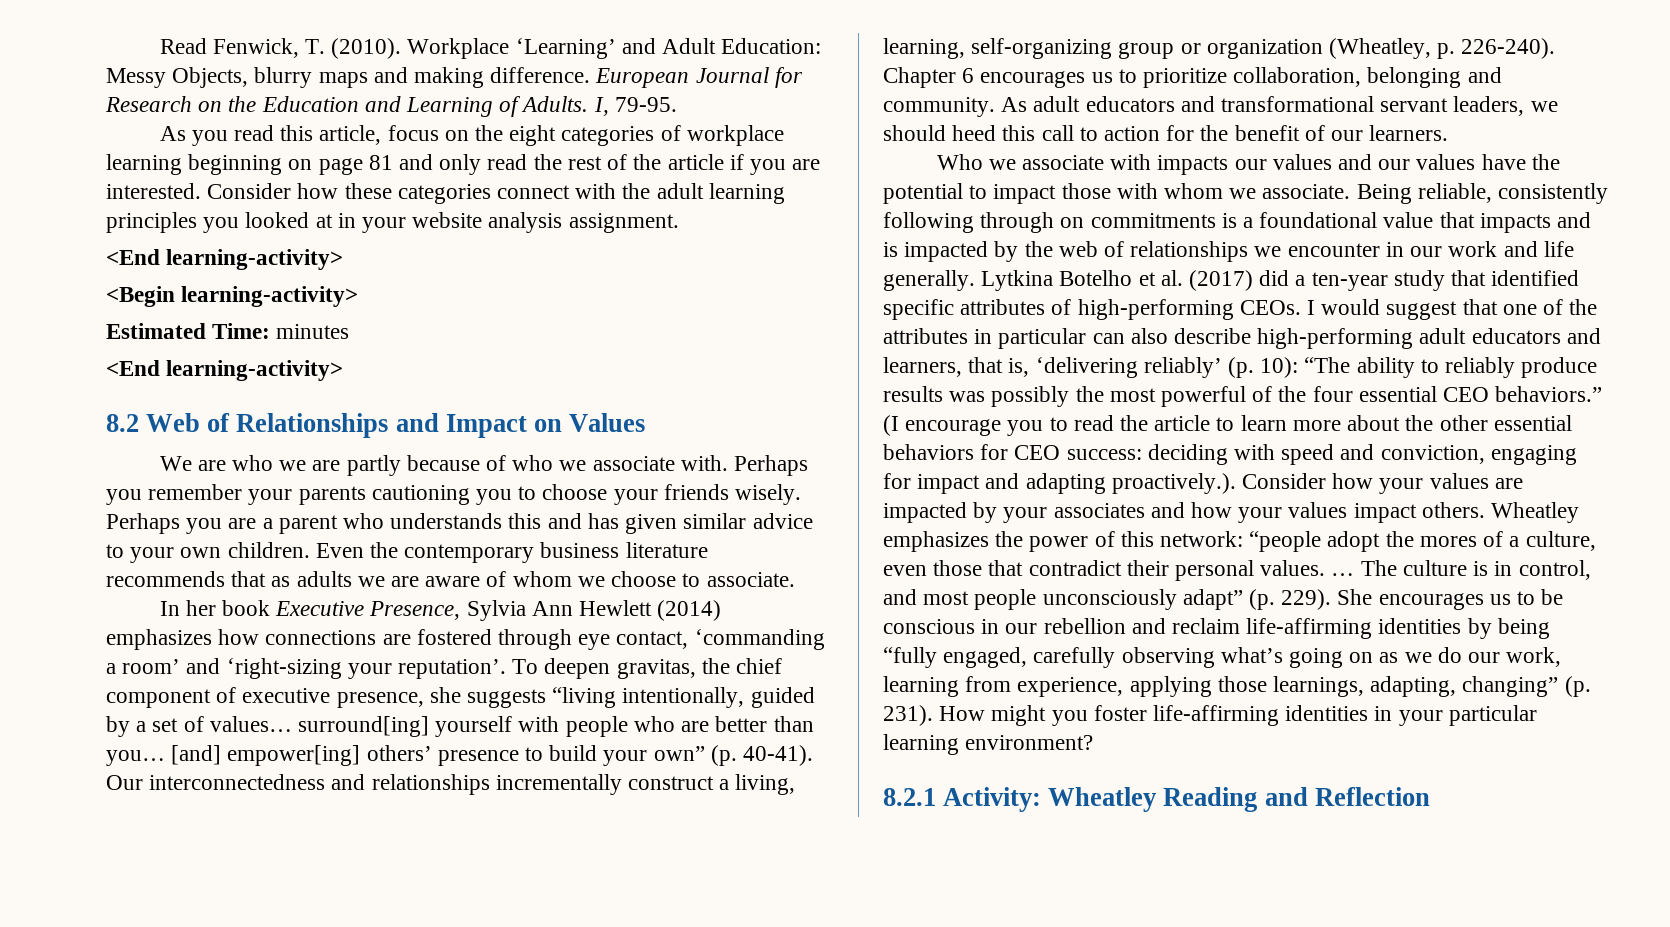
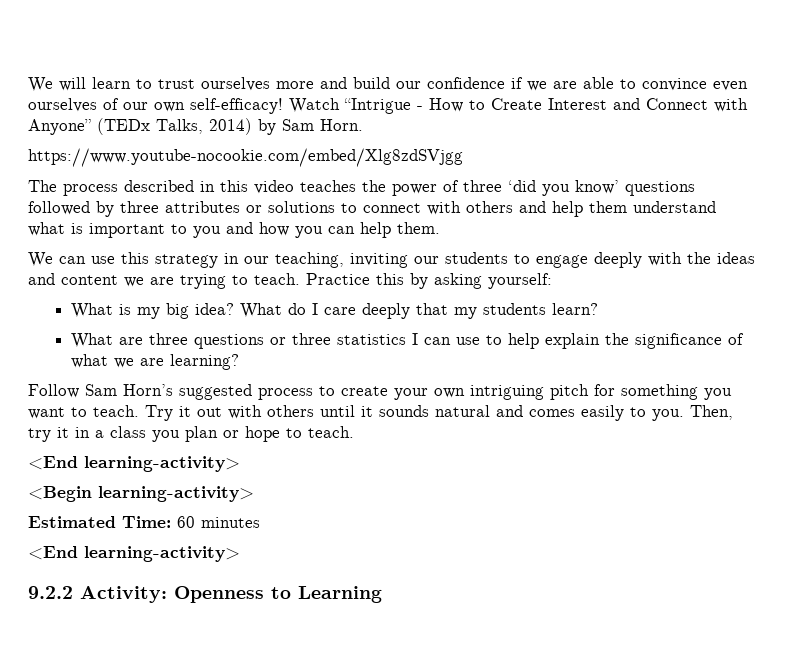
- Read Fenwick, T. (2010). Workplace ‘Learning’ and Adult Education: Messy Objects, blurry maps and making difference. European Journal for Research on the Education and Learning of Adults. I, 79-95.
- As you read this article, focus on the eight categories of workplace learning beginning on page 81 and only read the rest of the article if you are interested. Consider how these categories connect with the adult learning principles you looked at in your website analysis assignment.
+ We will learn to trust ourselves more and build our confidence if we are able to convince even ourselves of our own self-efficacy! Watch “Intrigue - How to Create Interest and Connect with Anyone” (TEDx Talks, 2014) by Sam Horn.
+ https://www.youtube-nocookie.com/embed/Xlg8zdSVjgg
+ The process described in this video teaches the power of three ‘did you know’ questions followed by three attributes or solutions to connect with others and help them understand what is important to you and how you can help them.
+ We can use this strategy in our teaching, inviting our students to engage deeply with the ideas and content we are trying to teach. Practice this by asking yourself:
+ What is my big idea? What do I care deeply that my students learn?
+ What are three questions or three statistics I can use to help explain the significance of what we are learning?
+ Follow Sam Horn’s suggested process to create your own intriguing pitch for something you want to teach. Try it out with others until it sounds natural and comes easily to you. Then, try it in a class you plan or hope to teach.
- Estimated Time: minutes
+ Estimated Time: 60 minutes
- 8.2 Web of Relationships and Impact on Values
- We are who we are partly because of who we associate with. Perhaps you remember your parents cautioning you to choose your friends wisely. Perhaps you are a parent who understands this and has given similar advice to your own children. Even the contemporary business literature recommends that as adults we are aware of whom we choose to associate.
- In her book Executive Presence, Sylvia Ann Hewlett (2014) emphasizes how connections are fostered through eye contact, ‘commanding a room’ and ‘right-sizing your reputation’. To deepen gravitas, the chief component of executive presence, she suggests “living intentionally, guided by a set of values… surround[ing] yourself with people who are better than you… [and] empower[ing] others’ presence to build your own” (p. 40-41). Our interconnectedness and relationships incrementally construct a living, learning, self-organizing group or organization (Wheatley, p. 226-240). Chapter 6 encourages us to prioritize collaboration, belonging and community. As adult educators and transformational servant leaders, we should heed this call to action for the benefit of our learners.
- Who we associate with impacts our values and our values have the potential to impact those with whom we associate. Being reliable, consistently following through on commitments is a foundational value that impacts and is impacted by the web of relationships we encounter in our work and life generally. Lytkina Botelho et al. (2017) did a ten-year study that identified specific attributes of high-performing CEOs. I would suggest that one of the attributes in particular can also describe high-performing adult educators and learners, that is, ‘delivering reliably’ (p. 10): “The ability to reliably produce results was possibly the most powerful of the four essential CEO behaviors.” (I encourage you to read the article to learn more about the other essential behaviors for CEO success: deciding with speed and conviction, engaging for impact and adapting proactively.). Consider how your values are impacted by your associates and how your values impact others. Wheatley emphasizes the power of this network: “people adopt the mores of a culture, even those that contradict their personal values. … The culture is in control, and most people unconsciously adapt” (p. 229). She encourages us to be conscious in our rebellion and reclaim life-affirming identities by being “fully engaged, carefully observing what’s going on as we do our work, learning from experience, applying those learnings, adapting, changing” (p. 231). How might you foster life-affirming identities in your particular learning environment?
- 8.2.1 Activity: Wheatley Reading and Reflection
+ 9.2.2 Activity: Openness to Learning

